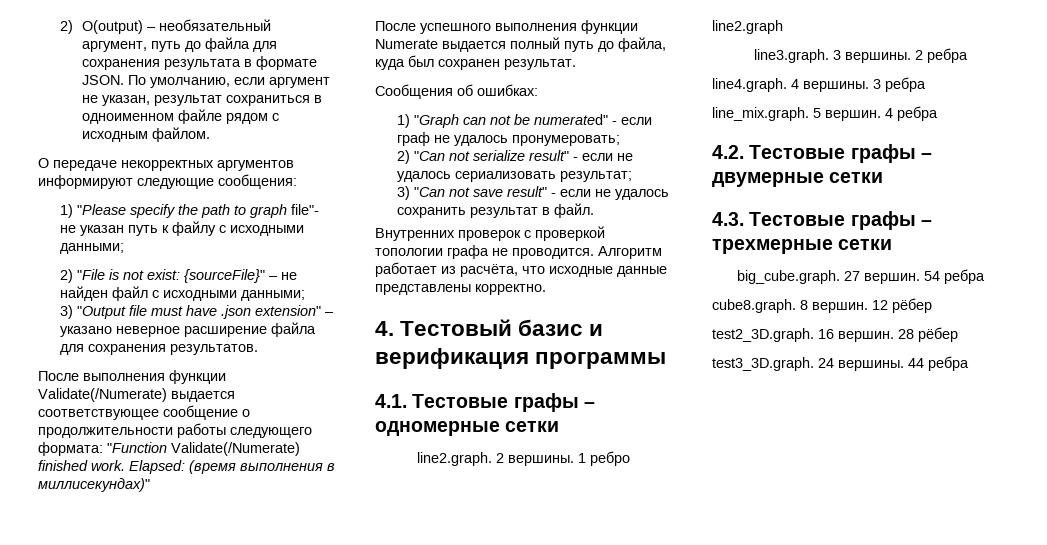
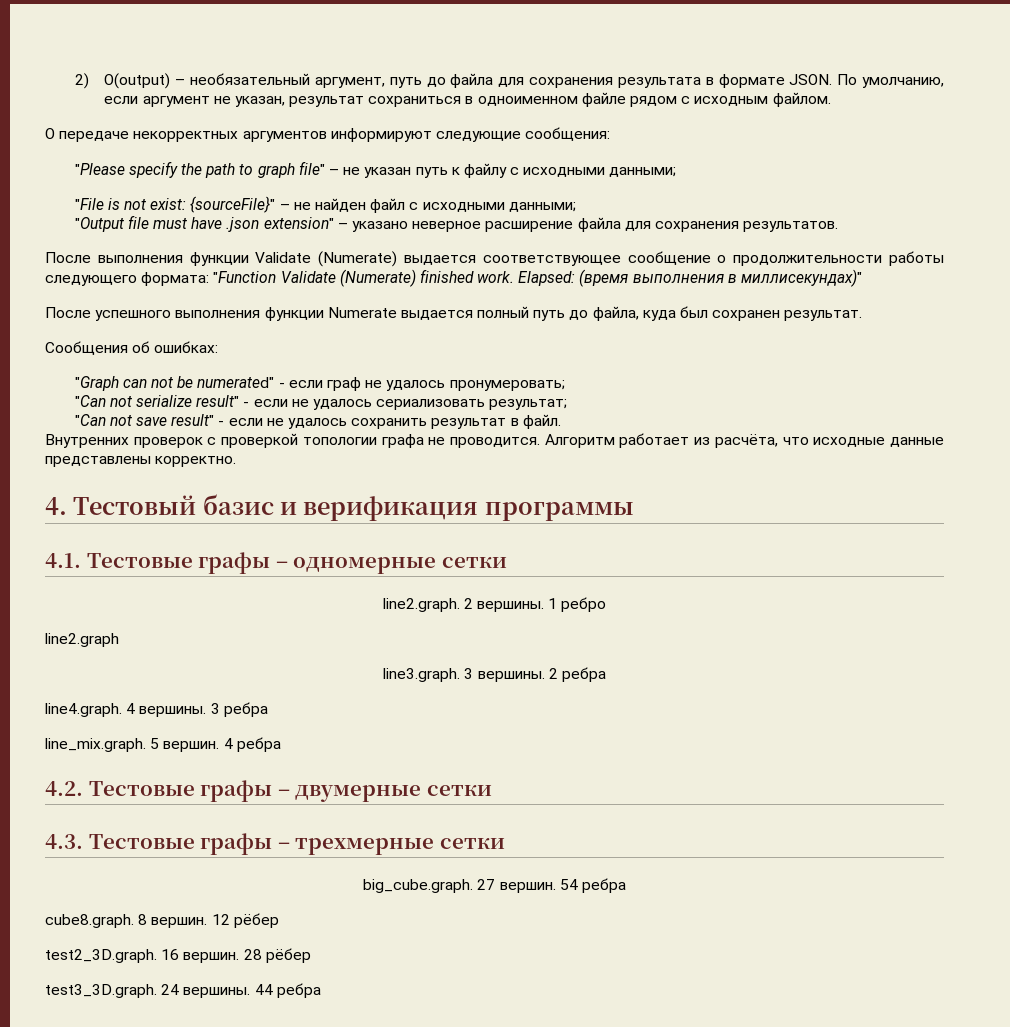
- 1) "Please specify the path to graph file"- не указан путь к файлу с исходными данными;
+ "Please specify the path to graph file" – не указан путь к файлу с исходными данными;
- 2) "File is not exist: {sourceFile}" – не найден файл с исходными данными;
+ "File is not exist: {sourceFile}" – не найден файл с исходными данными;
- 3) "Output file must have .json extension" – указано неверное расширение файла для сохранения результатов.
+ "Output file must have .json extension" – указано неверное расширение файла для сохранения результатов.
- После выполнения функции Validate(/Numerate) выдается соответствующее сообщение о продолжительности работы следующего формата: "Function Validate(/Numerate) finished work.
+ После выполнения функции Validate (Numerate) выдается соответствующее сообщение о продолжительности работы следующего формата: "Function Validate (Numerate) finished work.
- 1) "Graph can not be numerated" - если граф не удалось пронумеровать;
+ "Graph can not be numerated" - если граф не удалось пронумеровать;
- 2) "Can not serialize result" - если не удалось сериализовать результат;
+ "Can not serialize result" - если не удалось сериализовать результат;
- 3) "Can not save result" - если не удалось сохранить результат в файл.
+ "Can not save result" - если не удалось сохранить результат в файл.

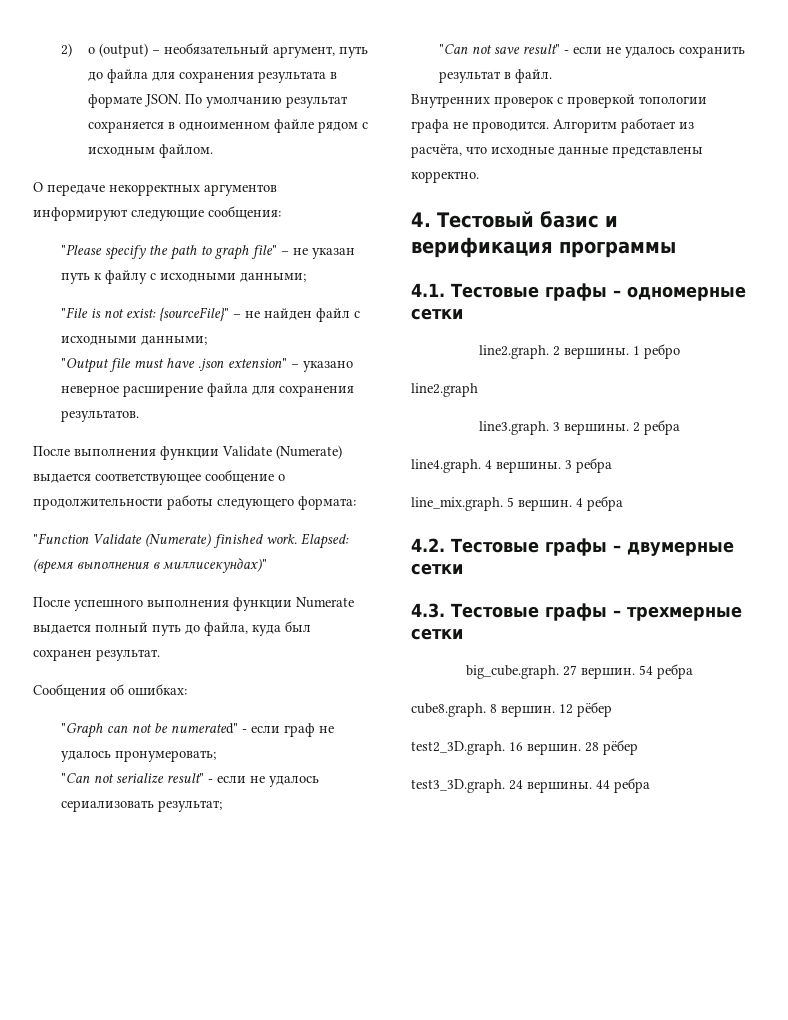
- 2) O(output) – необязательный аргумент, путь до файла для сохранения результата в формате JSON.
+ 2) o (output) – необязательный аргумент, путь до файла для сохранения результата в формате JSON.
- По умолчанию, если аргумент не указан, результат сохраниться в одноименном файле рядом с исходным файлом.
+ По умолчанию результат сохраняется в одноименном файле рядом с исходным файлом.
- После выполнения функции Validate (Numerate) выдается соответствующее сообщение о продолжительности работы следующего формата: "Function Validate (Numerate) finished work.
+ После выполнения функции Validate (Numerate) выдается соответствующее сообщение о продолжительности работы следующего формата:
+ "Function Validate (Numerate) finished work.

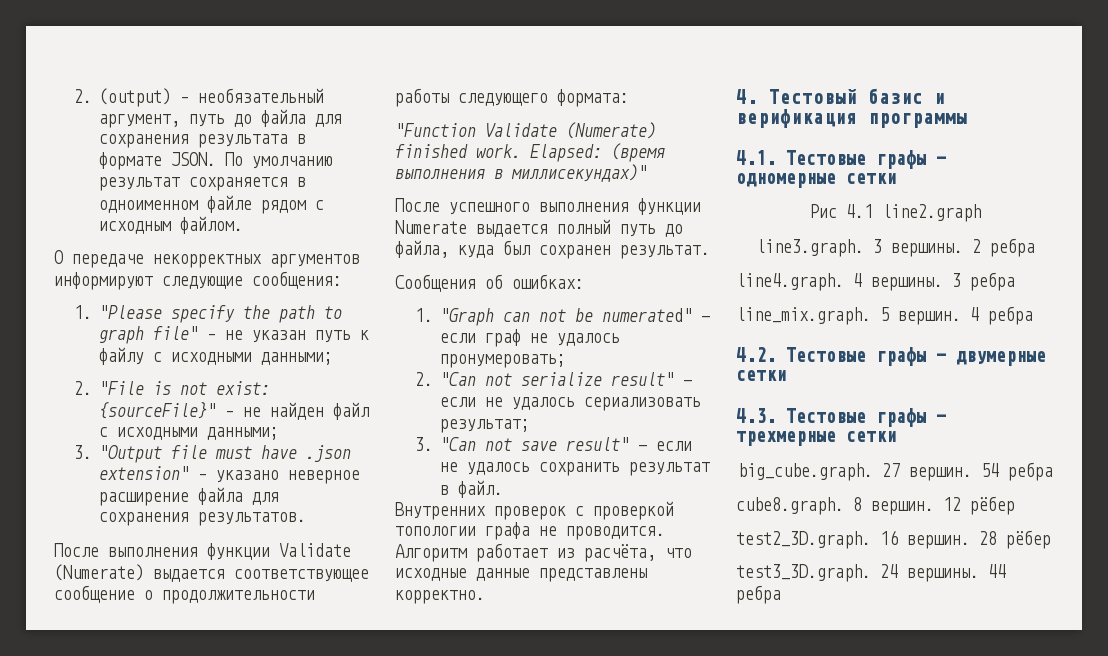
- 2) o (output) – необязательный аргумент, путь до файла для сохранения результата в формате JSON.
+ 2. (output) – необязательный аргумент, путь до файла для сохранения результата в формате JSON.
- "Please specify the path to graph file" – не указан путь к файлу с исходными данными;
+ 1. "Please specify the path to graph file" – не указан путь к файлу с исходными данными;
- "File is not exist: {sourceFile}" – не найден файл с исходными данными;
+ 2. "File is not exist: {sourceFile}" – не найден файл с исходными данными;
- "Output file must have .json extension" – указано неверное расширение файла для сохранения результатов.
+ 3. "Output file must have .json extension" – указано неверное расширение файла для сохранения результатов.
- "Graph can not be numerated" - если граф не удалось пронумеровать;
+ 1. "Graph can not be numerated" - если граф не удалось пронумеровать;
- "Can not serialize result" - если не удалось сериализовать результат;
+ 2. "Can not serialize result" - если не удалось сериализовать результат;
- "Can not save result" - если не удалось сохранить результат в файл.
+ 3. "Can not save result" - если не удалось сохранить результат в файл.
- line2.graph. 2 вершины. 1 ребро
- line2.graph
+ Рис 4.1 line2.graph

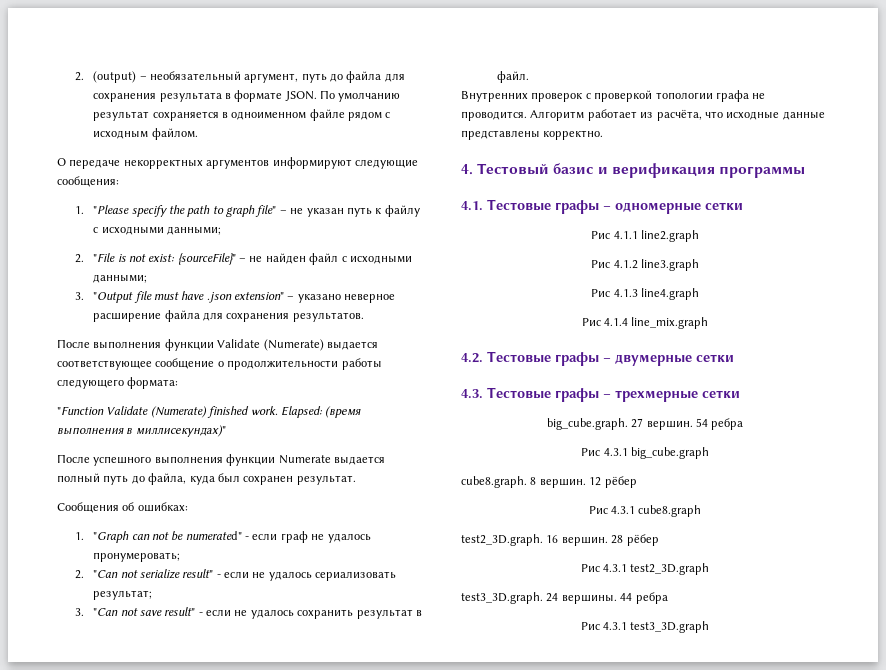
- Рис 4.1 line2.graph
+ Рис 4.1.1 line2.graph
- line3.graph. 3 вершины. 2 ребра
- line4.graph. 4 вершины. 3 ребра
- line_mix.graph. 5 вершин. 4 ребра
+ Рис 4.1.2 line3.graph
+ Рис 4.1.3 line4.graph
+ Рис 4.1.4 line_mix.graph
+ Рис 4.3.1 big_cube.graph
+ Рис 4.3.1 cube8.graph
+ Рис 4.3.1 test2_3D.graph
+ Рис 4.3.1 test3_3D.graph

